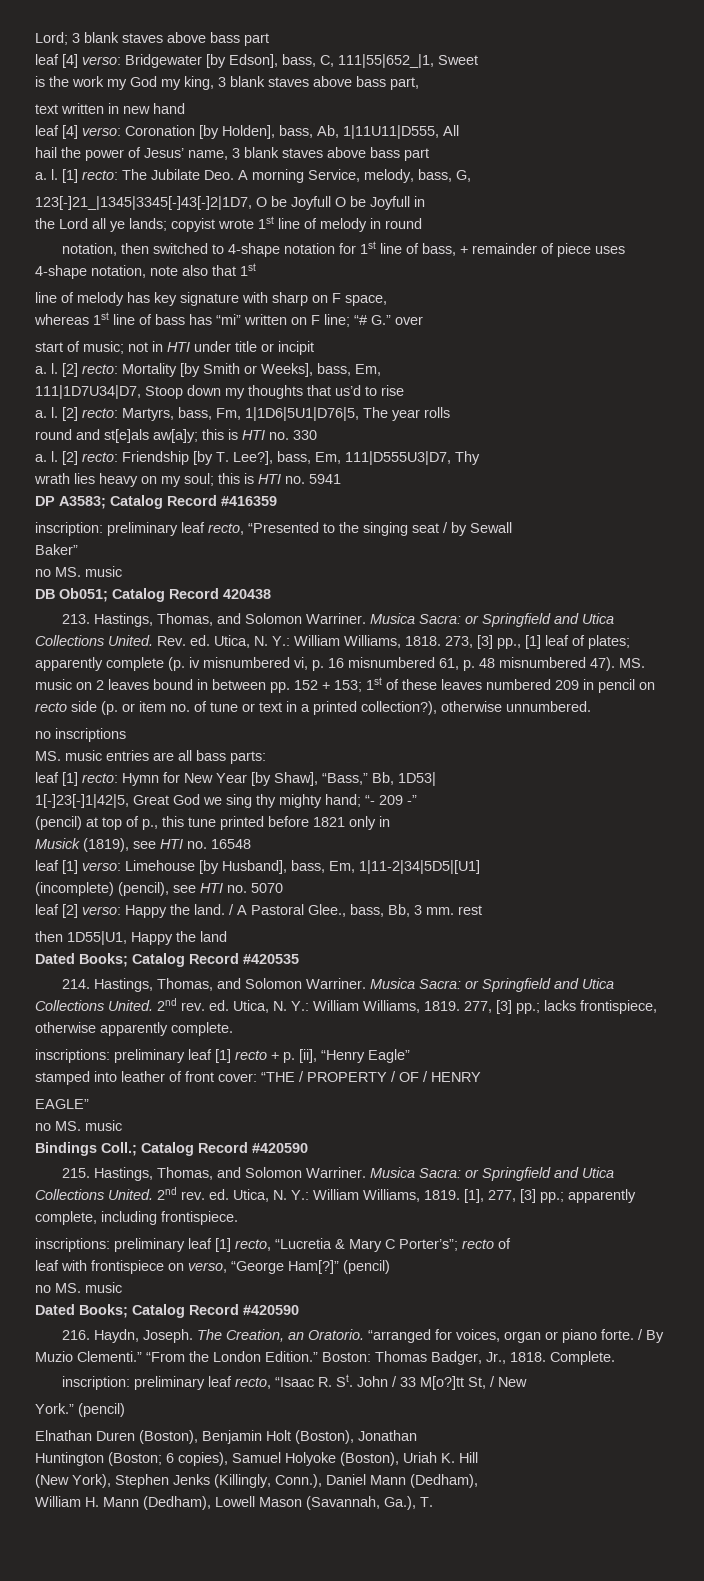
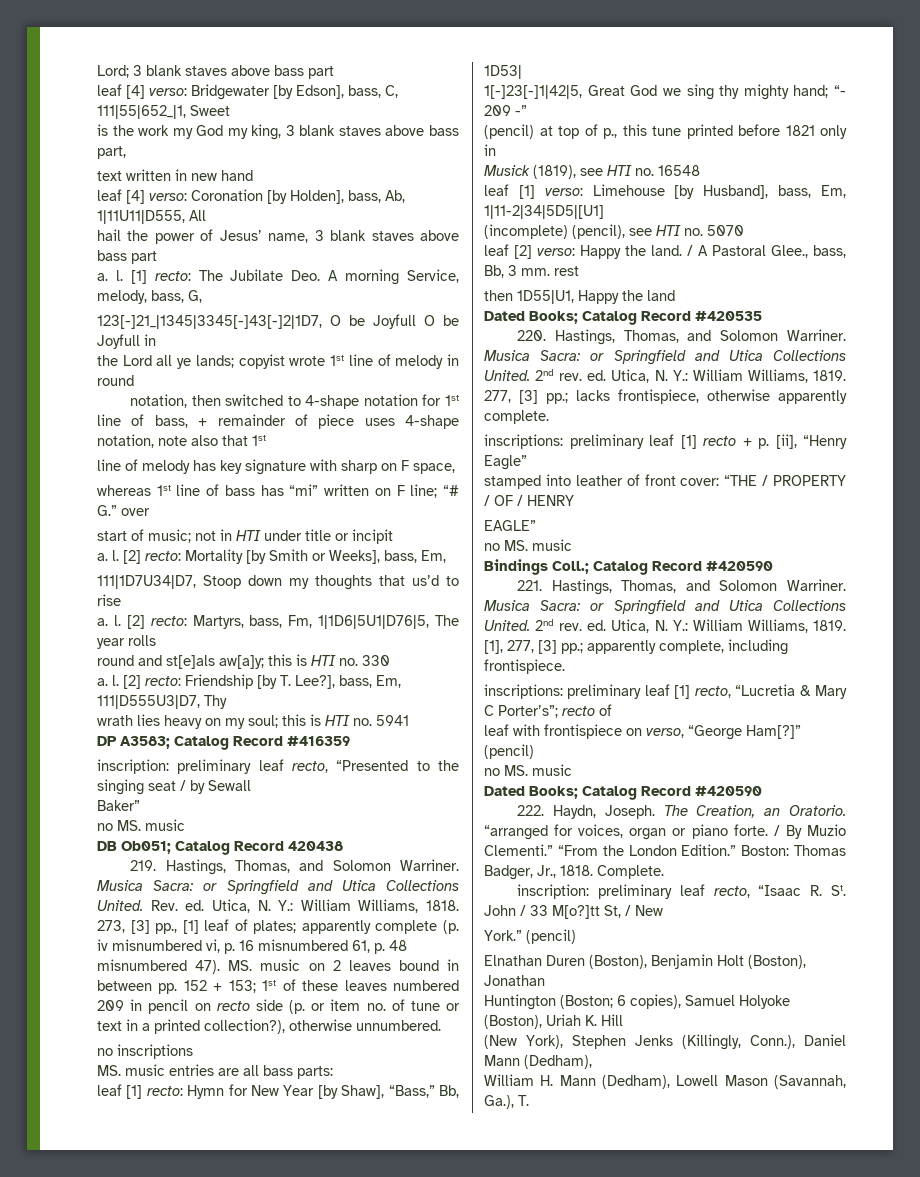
- 213. Hastings, Thomas, and Solomon Warriner.
+ 219. Hastings, Thomas, and Solomon Warriner.
- 214. Hastings, Thomas, and Solomon Warriner.
+ 220. Hastings, Thomas, and Solomon Warriner.
- 215. Hastings, Thomas, and Solomon Warriner.
+ 221. Hastings, Thomas, and Solomon Warriner.
- 216. Haydn, Joseph.
+ 222. Haydn, Joseph.

